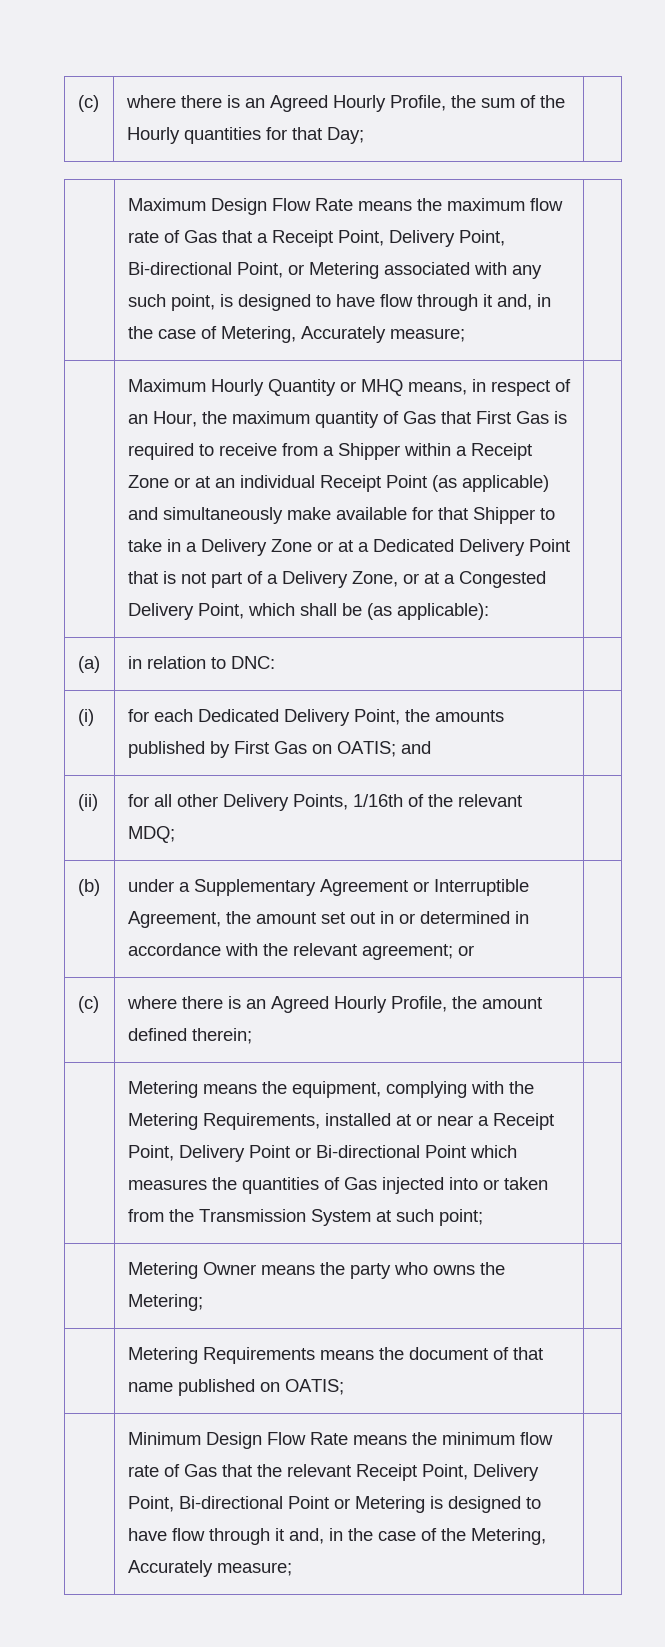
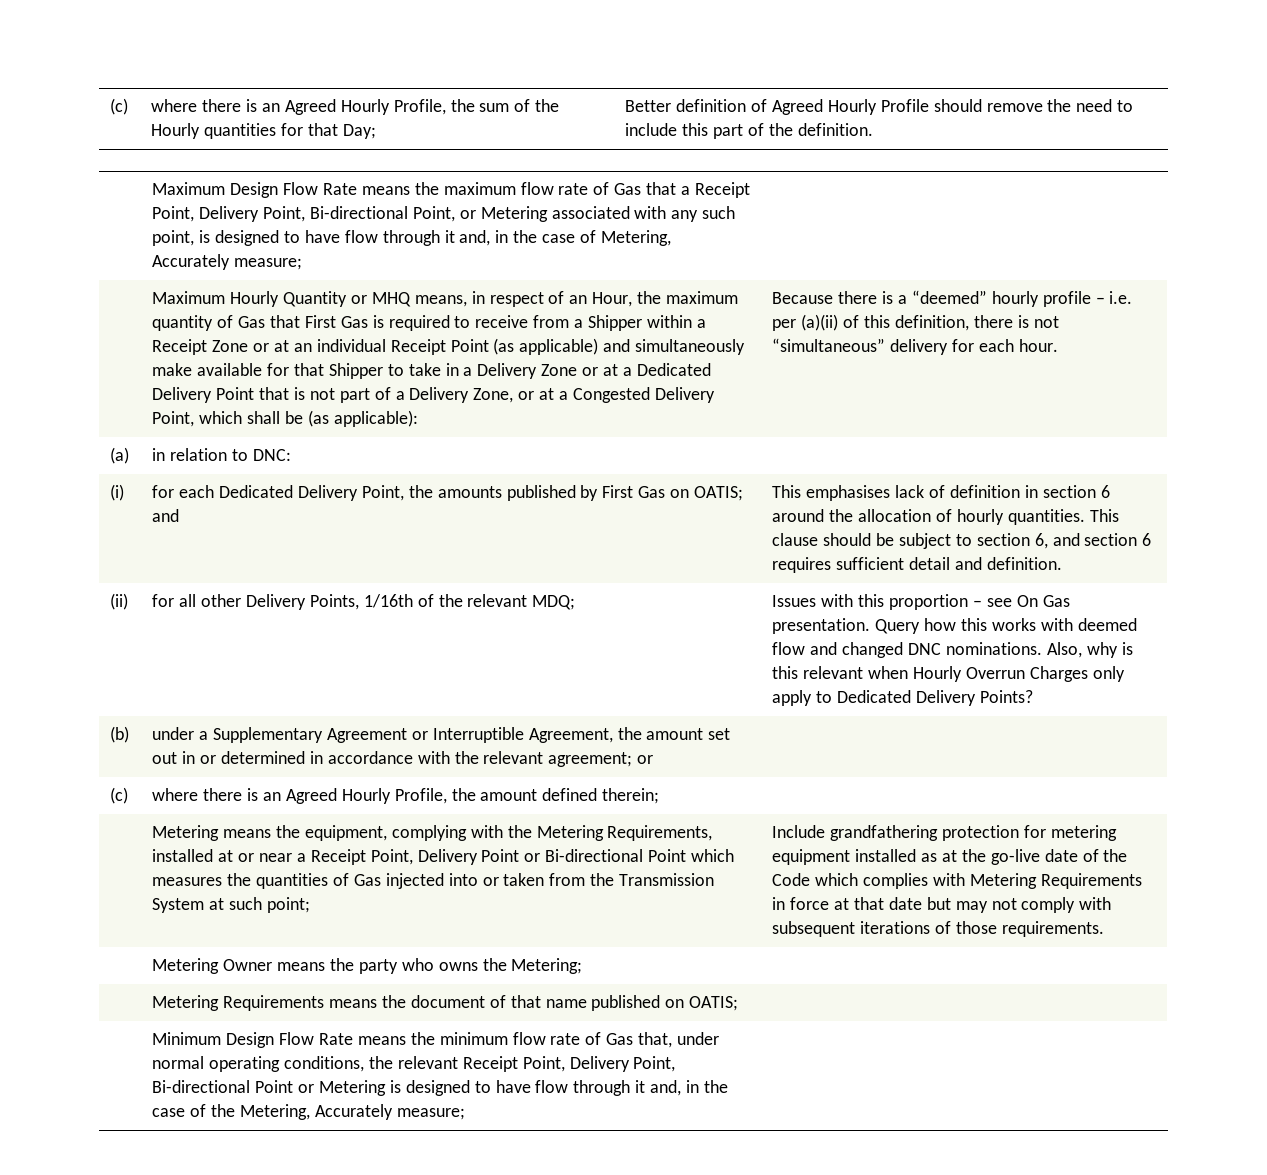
- (c) | where there is an Agreed Hourly Profile, the sum of the Hourly quantities for that Day; |
+ (c) | where there is an Agreed Hourly Profile, the sum of the Hourly quantities for that Day; | Better definition of Agreed Hourly Profile should remove the need to include this part of the definition.
+ Because there is a “deemed” hourly profile – i.e. per (a)(ii) of this definition, there is not “simultaneous” delivery for each hour.
+ This emphasises lack of definition in section 6 around the allocation of hourly quantities. This clause should be subject to section 6, and section 6 requires sufficient detail and definition.
+ Issues with this proportion – see On Gas presentation. Query how this works with deemed flow and changed DNC nominations. Also, why is this relevant when Hourly Overrun Charges only apply to Dedicated Delivery Points?
+ Include grandfathering protection for metering equipment installed as at the go-live date of the Code which complies with Metering Requirements in force at that date but may not comply with subsequent iterations of those requirements.
- Minimum Design Flow Rate means the minimum flow rate of Gas that the relevant Receipt Point, Delivery Point, Bi-directional Point or Metering is designed to have flow through it and, in the case of the Metering, Accurately measure;
+ Minimum Design Flow Rate means the minimum flow rate of Gas that, under normal operating conditions, the relevant Receipt Point, Delivery Point, Bi-directional Point or Metering is designed to have flow through it and, in the case of the Metering, Accurately measure;

